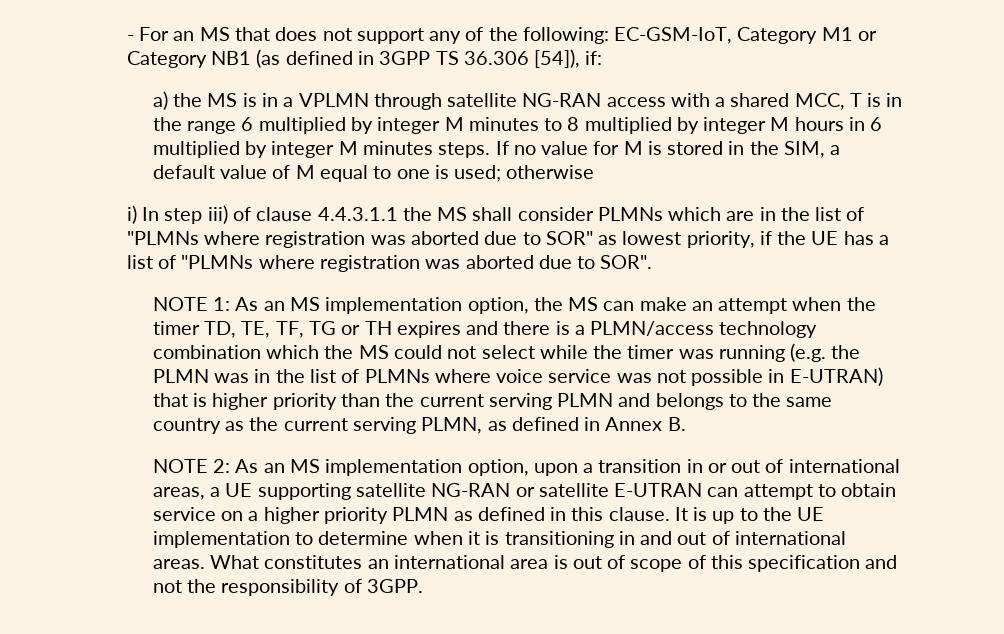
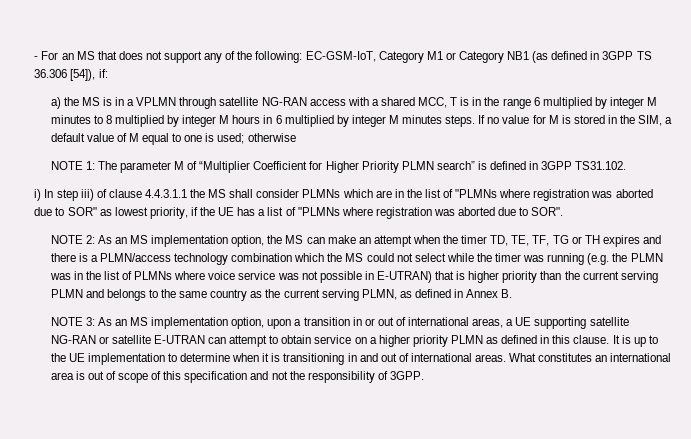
+ NOTE 1: The parameter M of “Multiplier Coefficient for Higher Priority PLMN search” is defined in 3GPP TS31.102.
- NOTE 1:
+ NOTE 2:
- NOTE 2: As an MS implementation option, upon a transition in or out of international areas, a UE supporting satellite NG-RAN or satellite E-UTRAN can attempt to obtain service on a higher priority PLMN as defined in this clause.
+ NOTE 3: As an MS implementation option, upon a transition in or out of international areas, a UE supporting satellite NG-RAN or satellite E-UTRAN can attempt to obtain service on a higher priority PLMN as defined in this clause.

